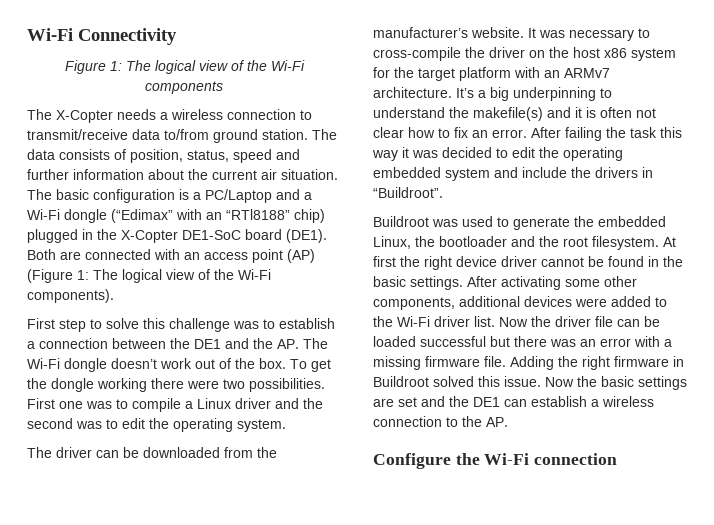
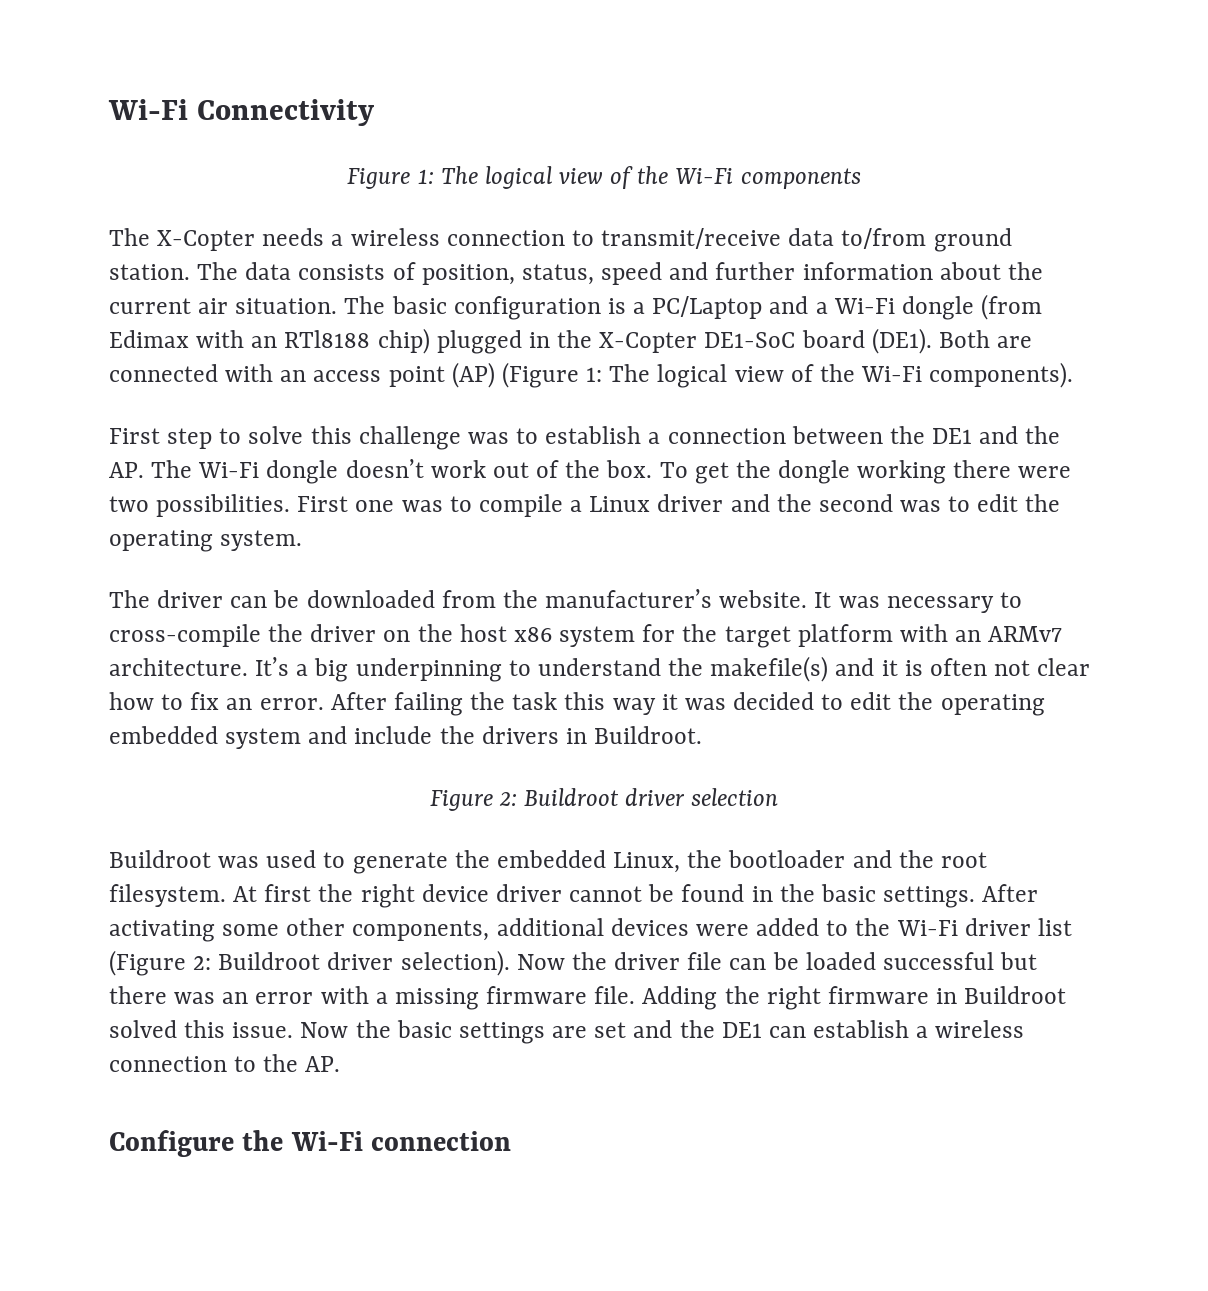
- The basic configuration is a PC/Laptop and a Wi-Fi dongle (“Edimax” with an “RTl8188” chip) plugged in the X-Copter DE1-SoC board (DE1).
+ The basic configuration is a PC/Laptop and a Wi-Fi dongle (from Edimax with an RTl8188 chip) plugged in the X-Copter DE1-SoC board (DE1).
- After failing the task this way it was decided to edit the operating embedded system and include the drivers in “Buildroot”.
+ After failing the task this way it was decided to edit the operating embedded system and include the drivers in Buildroot.
+ Figure 2: Buildroot driver selection
- After activating some other components, additional devices were added to the Wi-Fi driver list.
+ After activating some other components, additional devices were added to the Wi-Fi driver list (Figure 2: Buildroot driver selection).

